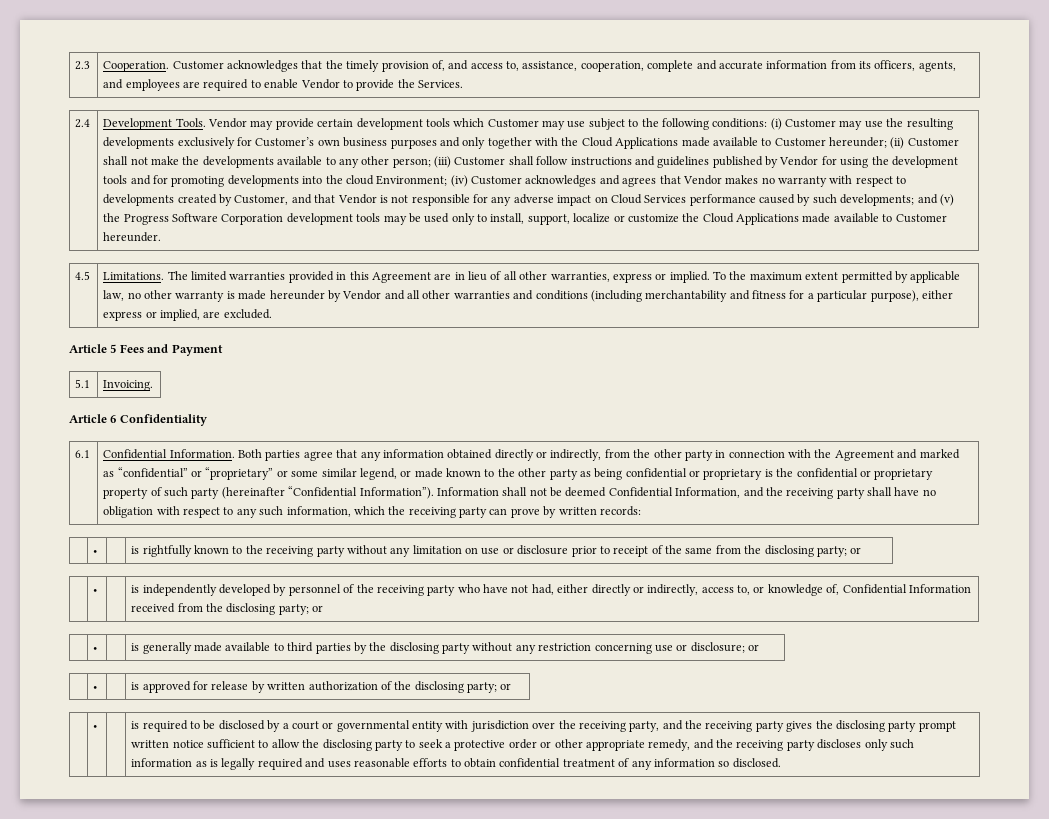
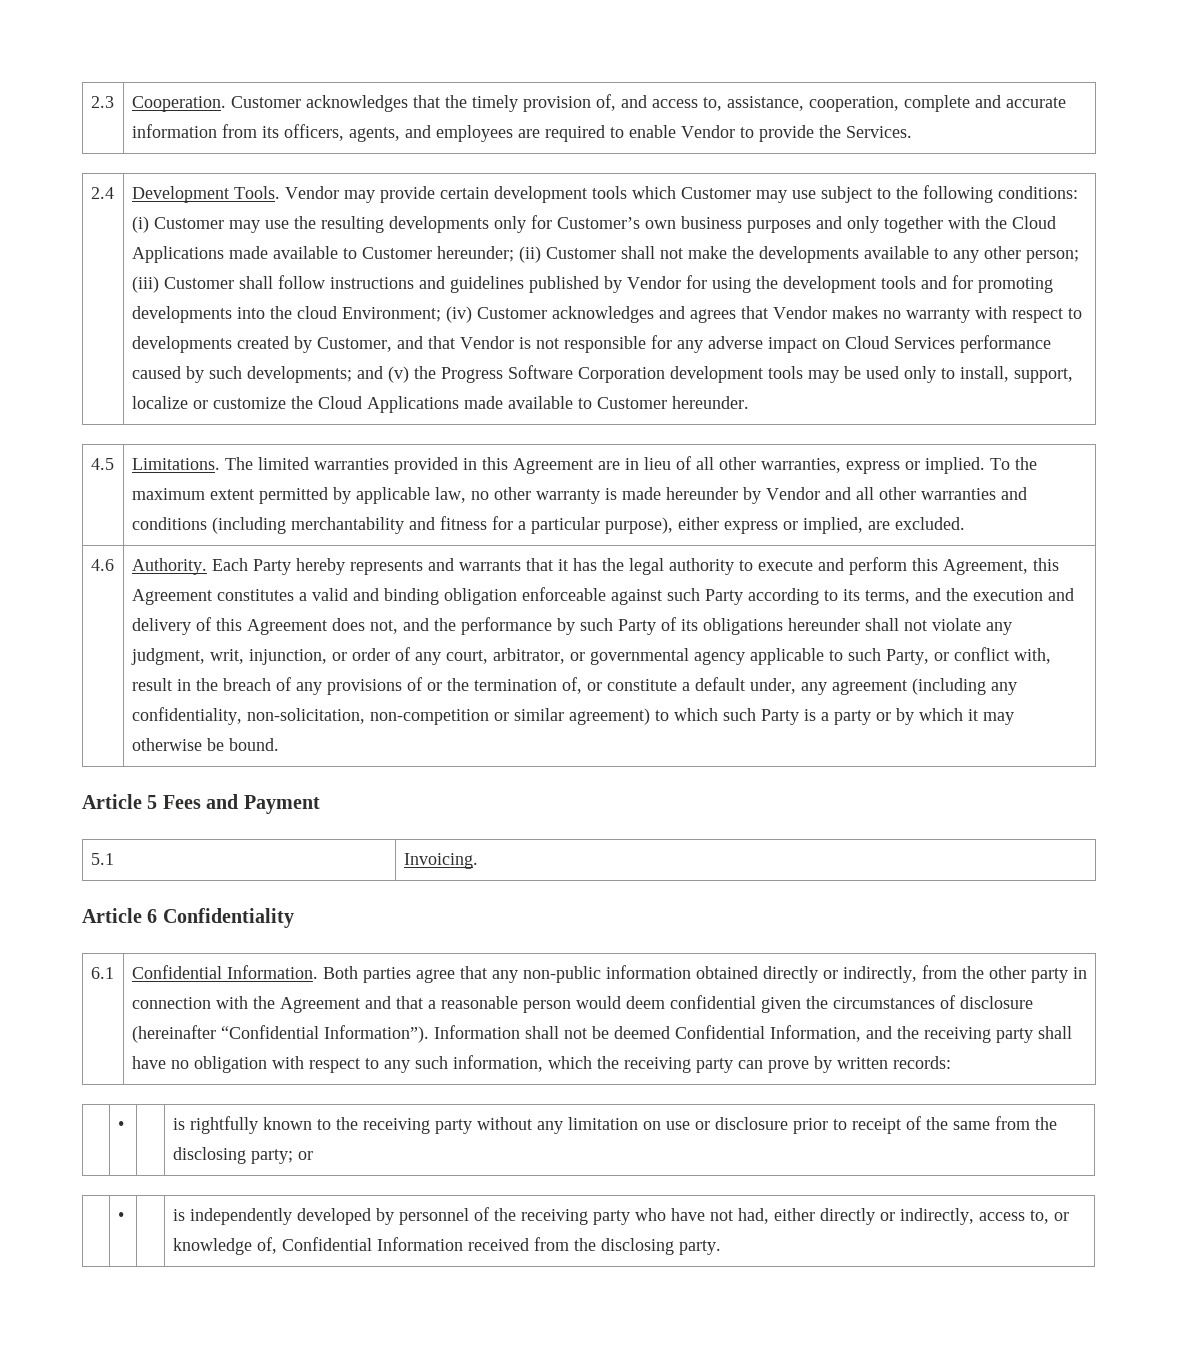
- (i) Customer may use the resulting developments exclusively for Customer’s own business purposes and only together with the Cloud Applications made available to Customer hereunder;
+ (i) Customer may use the resulting developments only for Customer’s own business purposes and only together with the Cloud Applications made available to Customer hereunder;
+ 4.6 | Authority. Each Party hereby represents and warrants that it has the legal authority to execute and perform this Agreement, this Agreement constitutes a valid and binding obligation enforceable against such Party according to its terms, and the execution and delivery of this Agreement does not, and the performance by such Party of its obligations hereunder shall not violate any judgment, writ, injunction, or order of any court, arbitrator, or governmental agency applicable to such Party, or conflict with, result in the breach of any provisions of or the termination of, or constitute a default under, any agreement (including any confidentiality, non-solicitation, non-competition or similar agreement) to which such Party is a party or by which it may otherwise be bound.
- Both parties agree that any information obtained directly or indirectly, from the other party in connection with the Agreement and marked as “confidential” or “proprietary” or some similar legend, or made known to the other party as being confidential or proprietary is the confidential or proprietary property of such party (hereinafter “Confidential Information”).
+ Both parties agree that any non-public information obtained directly or indirectly, from the other party in connection with the Agreement and that a reasonable person would deem confidential given the circumstances of disclosure (hereinafter “Confidential Information”).
- | • | | is independently developed by personnel of the receiving party who have not had, either directly or indirectly, access to, or knowledge of, Confidential Information received from the disclosing party; or
- | • | | is generally made available to third parties by the disclosing party without any restriction concerning use or disclosure; or
- | • | | is approved for release by written authorization of the disclosing party; or
- | • | | is required to be disclosed by a court or governmental entity with jurisdiction over the receiving party, and the receiving party gives the disclosing party prompt written notice sufficient to allow the disclosing party to seek a protective order or other appropriate remedy, and the receiving party discloses only such information as is legally required and uses reasonable efforts to obtain confidential treatment of any information so disclosed.
+ | • | | is independently developed by personnel of the receiving party who have not had, either directly or indirectly, access to, or knowledge of, Confidential Information received from the disclosing party.

